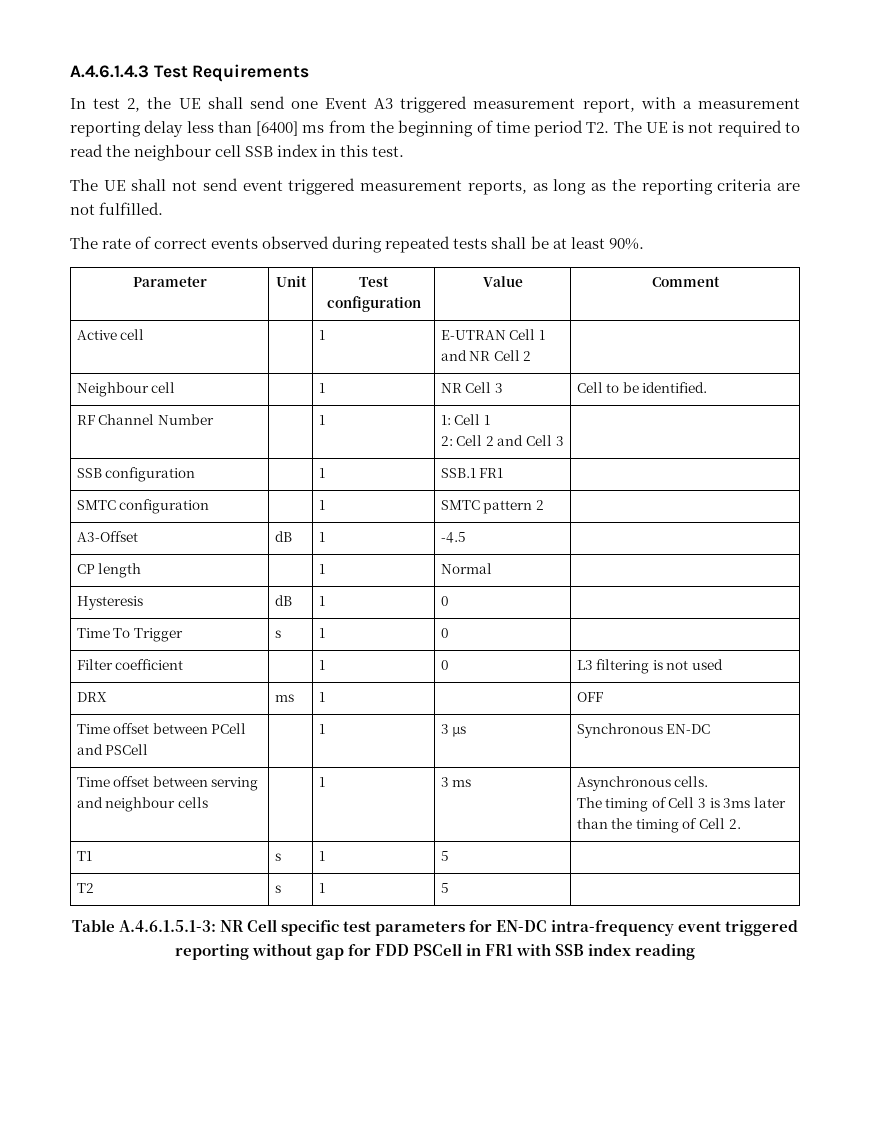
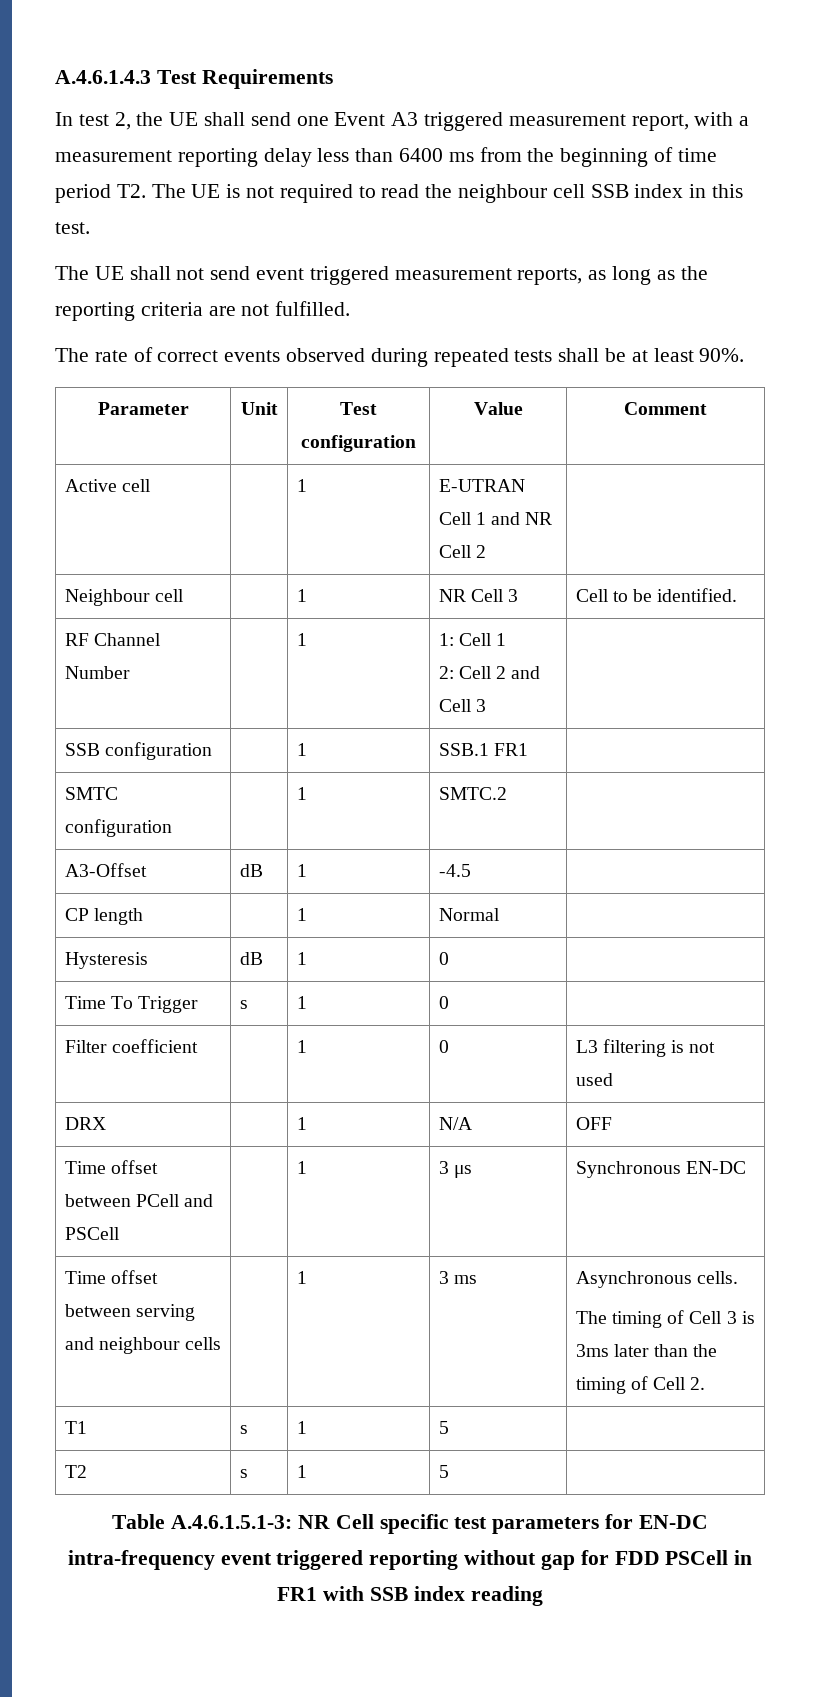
- In test 2, the UE shall send one Event A3 triggered measurement report, with a measurement reporting delay less than [6400] ms from the beginning of time period T2. The UE is not required to read the neighbour cell SSB index in this test.
+ In test 2, the UE shall send one Event A3 triggered measurement report, with a measurement reporting delay less than 6400 ms from the beginning of time period T2. The UE is not required to read the neighbour cell SSB index in this test.
- SMTC configuration | | 1 | SMTC pattern 2 |
+ SMTC configuration | | 1 | SMTC.2 |
- DRX | ms | 1 | | OFF
+ DRX | | 1 | N/A | OFF

